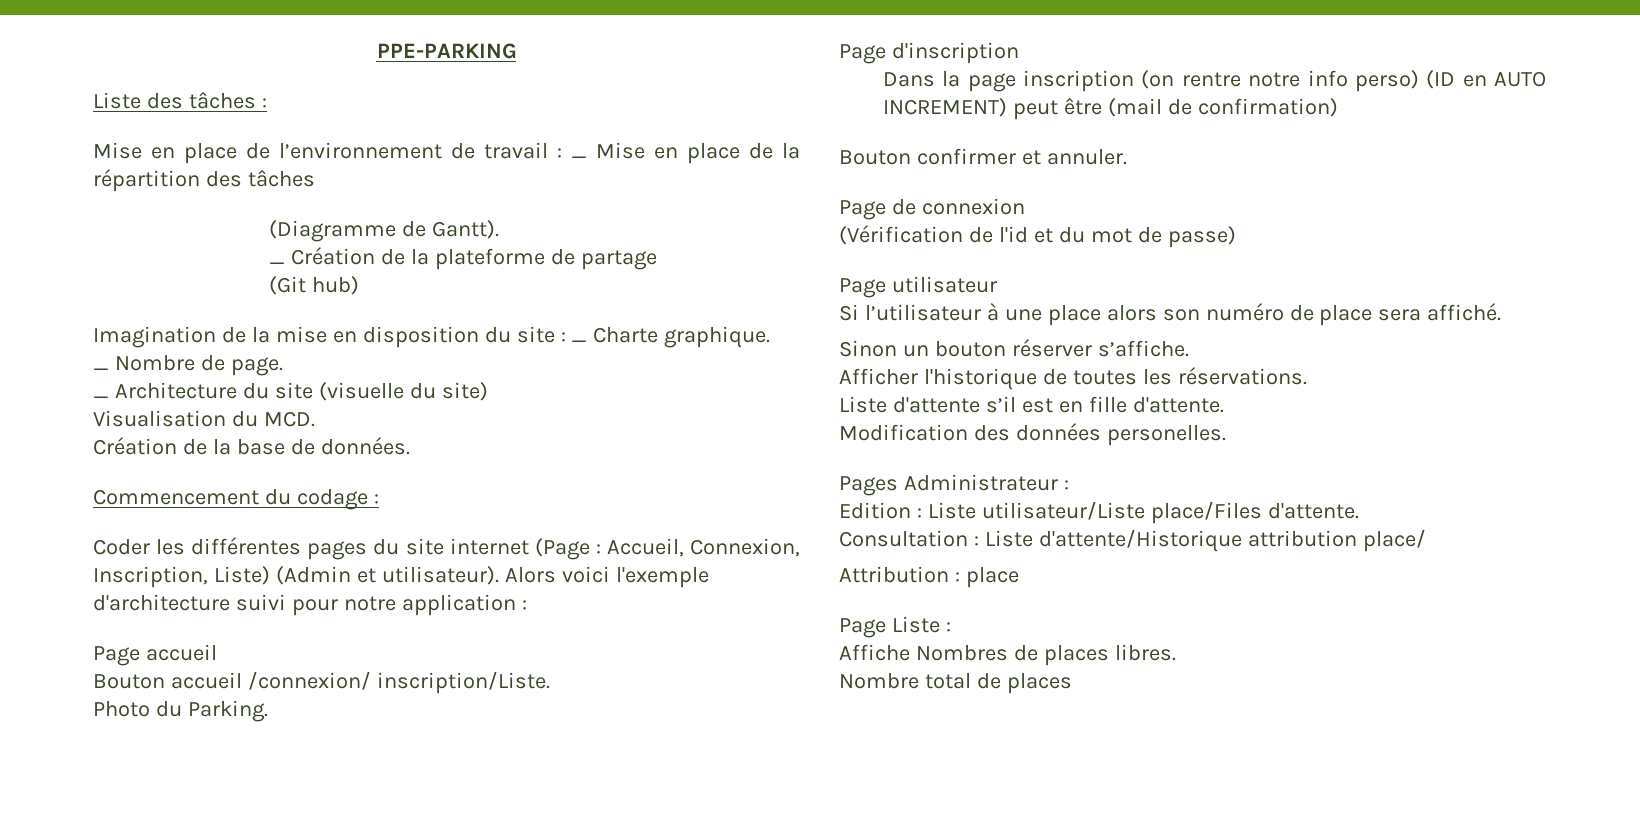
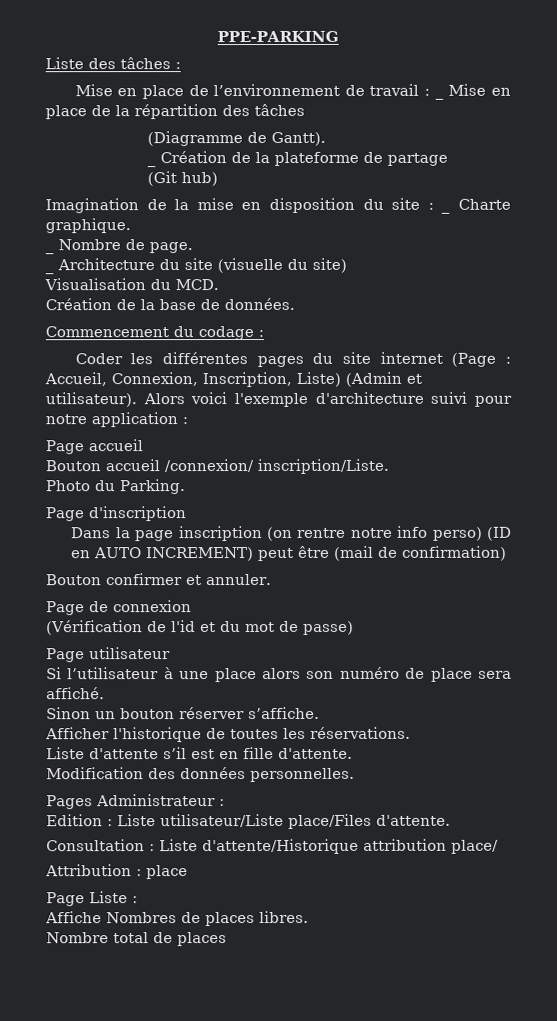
- Modification des données personelles.
+ Modification des données personnelles.

